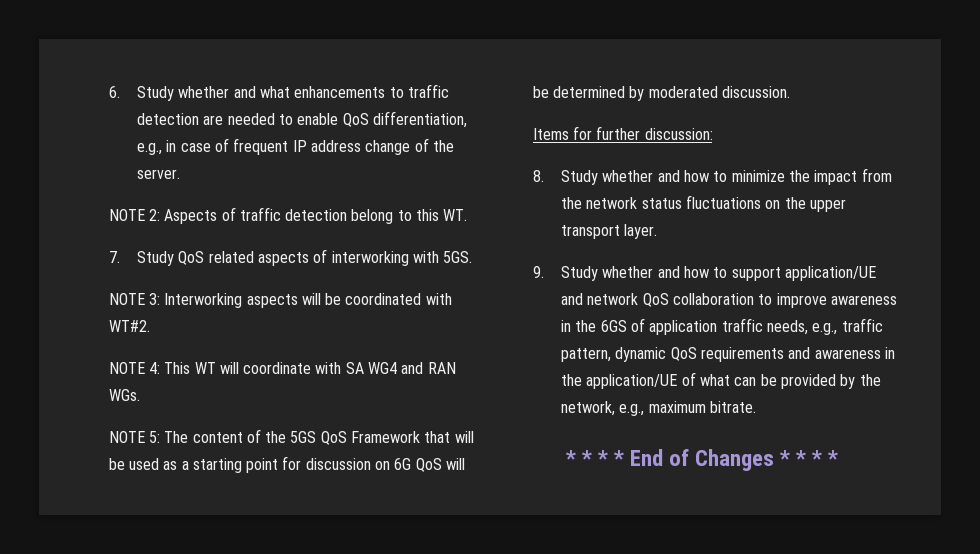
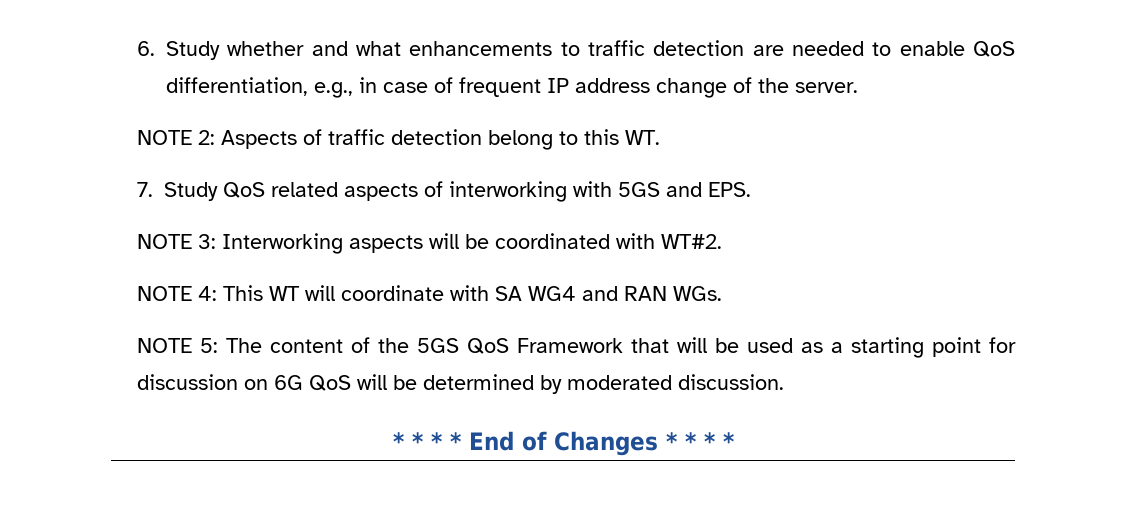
- 7. Study QoS related aspects of interworking with 5GS.
+ 7. Study QoS related aspects of interworking with 5GS and EPS.
- Items for further discussion:
- 8. Study whether and how to minimize the impact from the network status fluctuations on the upper transport layer.
- 9. Study whether and how to support application/UE and network QoS collaboration to improve awareness in the 6GS of application traffic needs, e.g., traffic pattern, dynamic QoS requirements and awareness in the application/UE of what can be provided by the network, e.g., maximum bitrate.

